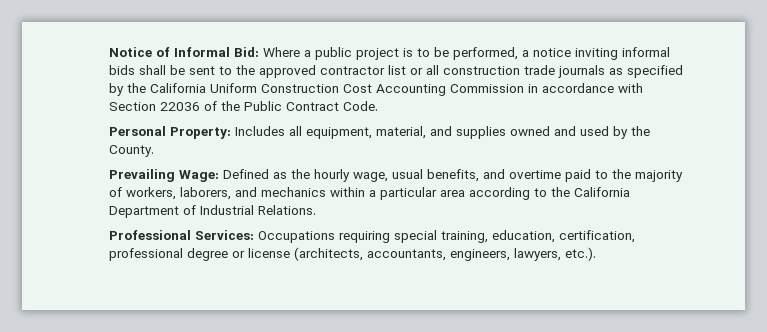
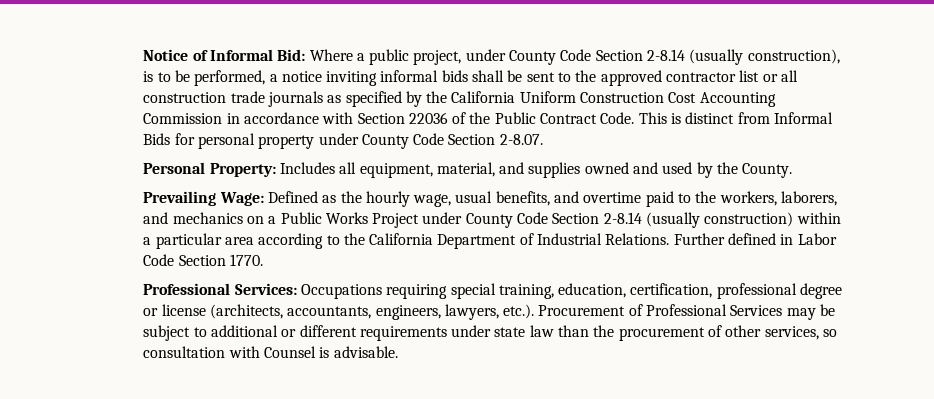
- Notice of Informal Bid: Where a public project is to be performed, a notice inviting informal bids shall be sent to the approved contractor list or all construction trade journals as specified by the California Uniform Construction Cost Accounting Commission in accordance with Section 22036 of the Public Contract Code.
+ Notice of Informal Bid: Where a public project, under County Code Section 2-8.14 (usually construction), is to be performed, a notice inviting informal bids shall be sent to the approved contractor list or all construction trade journals as specified by the California Uniform Construction Cost Accounting Commission in accordance with Section 22036 of the Public Contract Code. This is distinct from Informal Bids for personal property under County Code Section 2-8.07.
- Prevailing Wage: Defined as the hourly wage, usual benefits, and overtime paid to the majority of workers, laborers, and mechanics within a particular area according to the California Department of Industrial Relations.
+ Prevailing Wage: Defined as the hourly wage, usual benefits, and overtime paid to the workers, laborers, and mechanics on a Public Works Project under County Code Section 2-8.14 (usually construction) within a particular area according to the California Department of Industrial Relations. Further defined in Labor Code Section 1770.
- Professional Services: Occupations requiring special training, education, certification, professional degree or license (architects, accountants, engineers, lawyers, etc.).
+ Professional Services: Occupations requiring special training, education, certification, professional degree or license (architects, accountants, engineers, lawyers, etc.). Procurement of Professional Services may be subject to additional or different requirements under state law than the procurement of other services, so consultation with Counsel is advisable.

